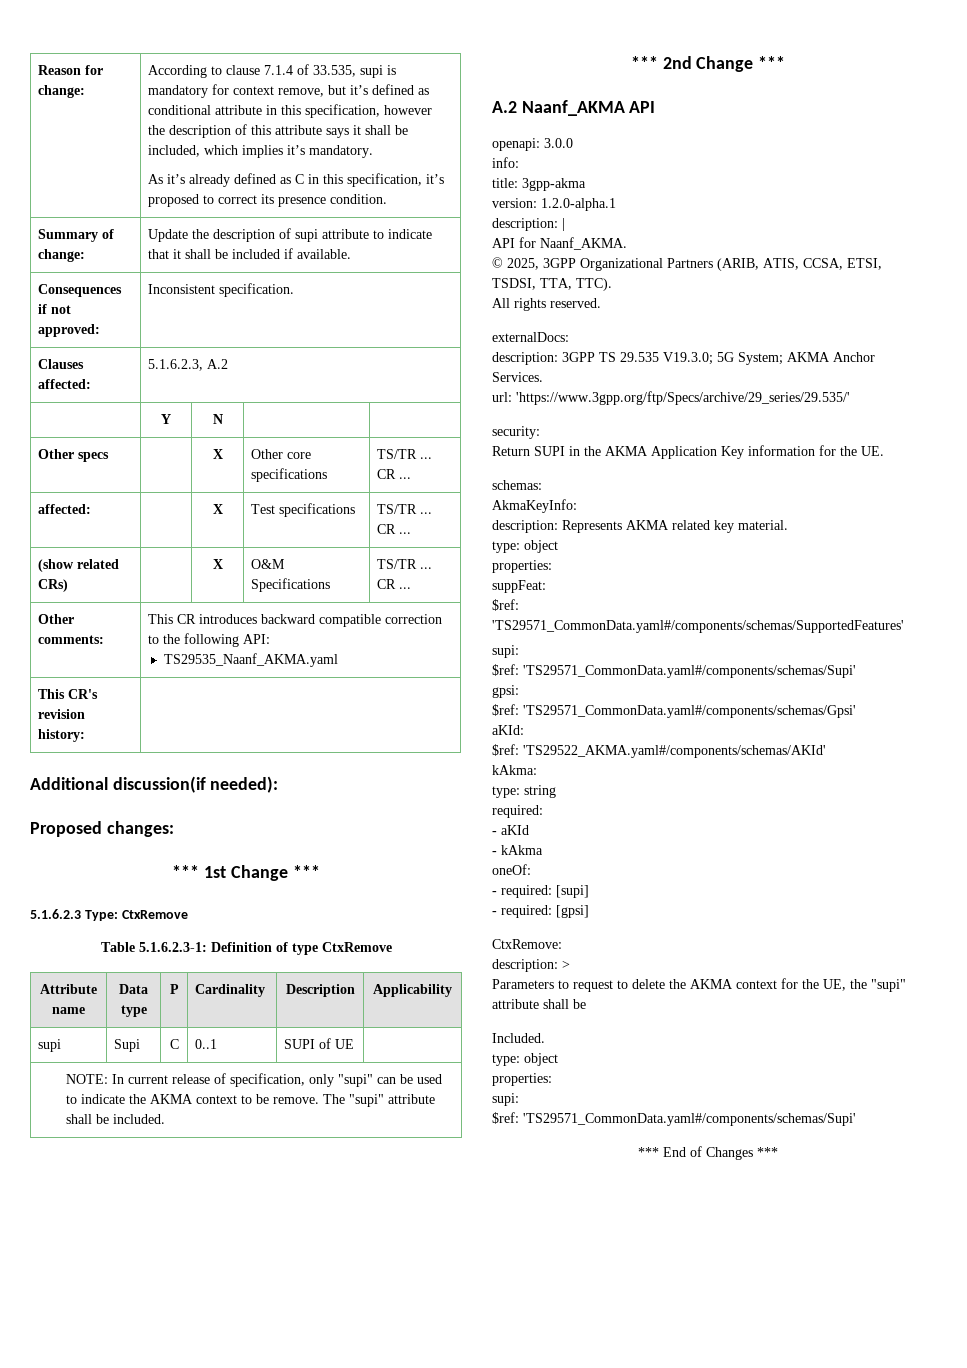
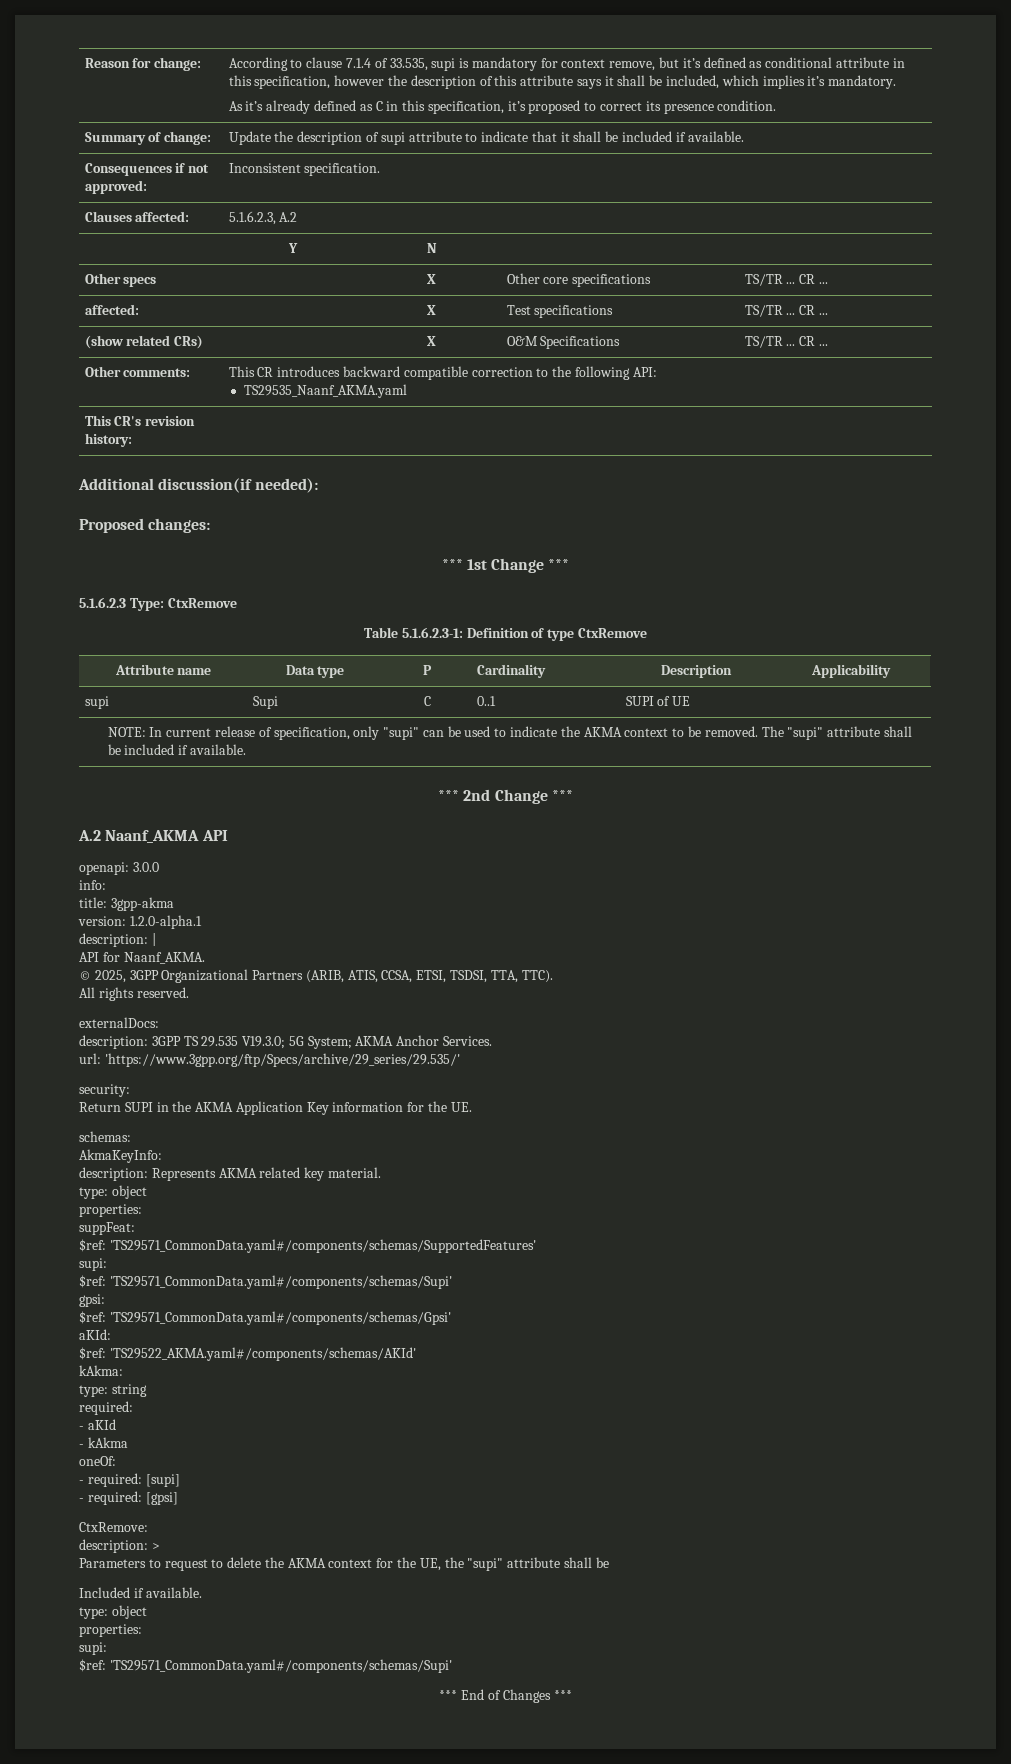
- NOTE: In current release of specification, only "supi" can be used to indicate the AKMA context to be remove. The "supi" attribute shall be included.
+ NOTE: In current release of specification, only "supi" can be used to indicate the AKMA context to be removed. The "supi" attribute shall be included if available.
- Included.
+ Included if available.

